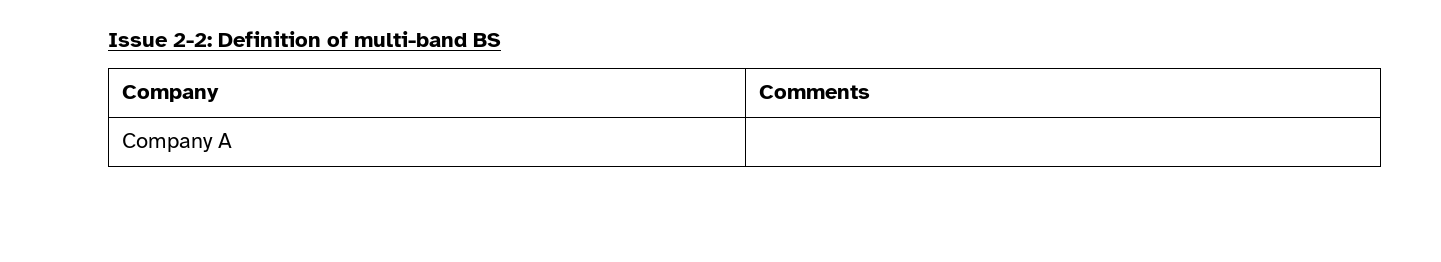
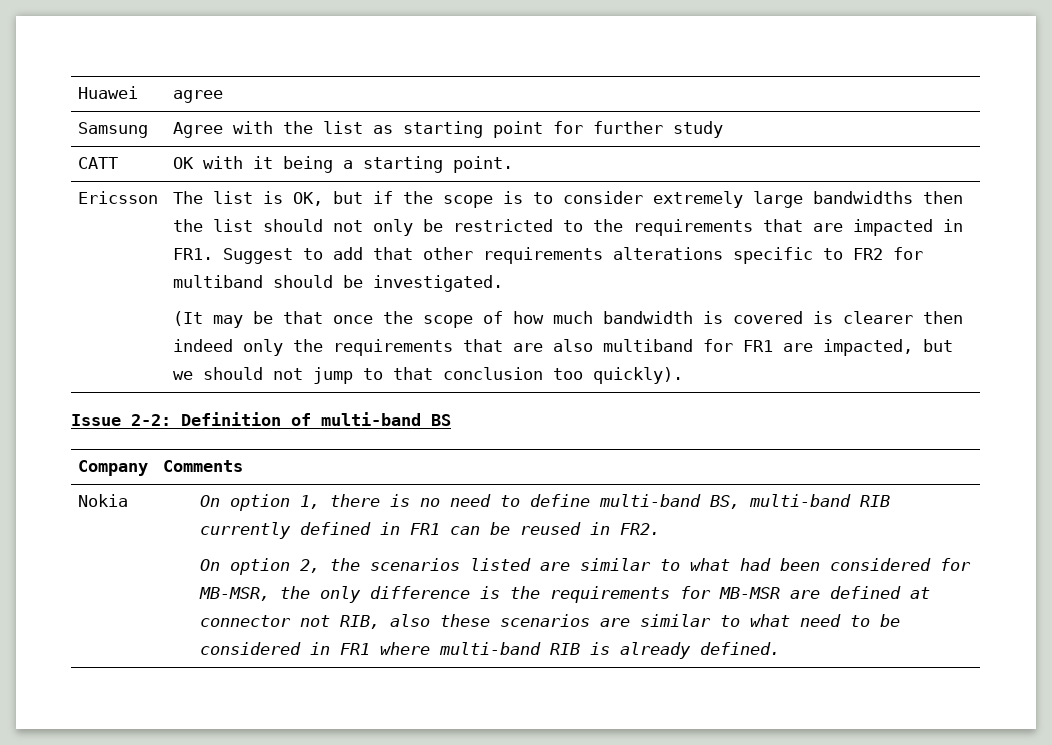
+ Huawei | agree
+ Samsung | Agree with the list as starting point for further study
+ CATT | OK with it being a starting point.
+ Ericsson | The list is OK, but if the scope is to consider extremely large bandwidths then the list should not only be restricted to the requirements that are impacted in FR1. Suggest to add that other requirements alterations specific to FR2 for multiband should be investigated.
+ (It may be that once the scope of how much bandwidth is covered is clearer then indeed only the requirements that are also multiband for FR1 are impacted, but we should not jump to that conclusion too quickly).
- Company A
+ Nokia | On option 1, there is no need to define multi-band BS, multi-band RIB currently defined in FR1 can be reused in FR2.
+ On option 2, the scenarios listed are similar to what had been considered for MB-MSR, the only difference is the requirements for MB-MSR are defined at connector not RIB, also these scenarios are similar to what need to be considered in FR1 where multi-band RIB is already defined.

